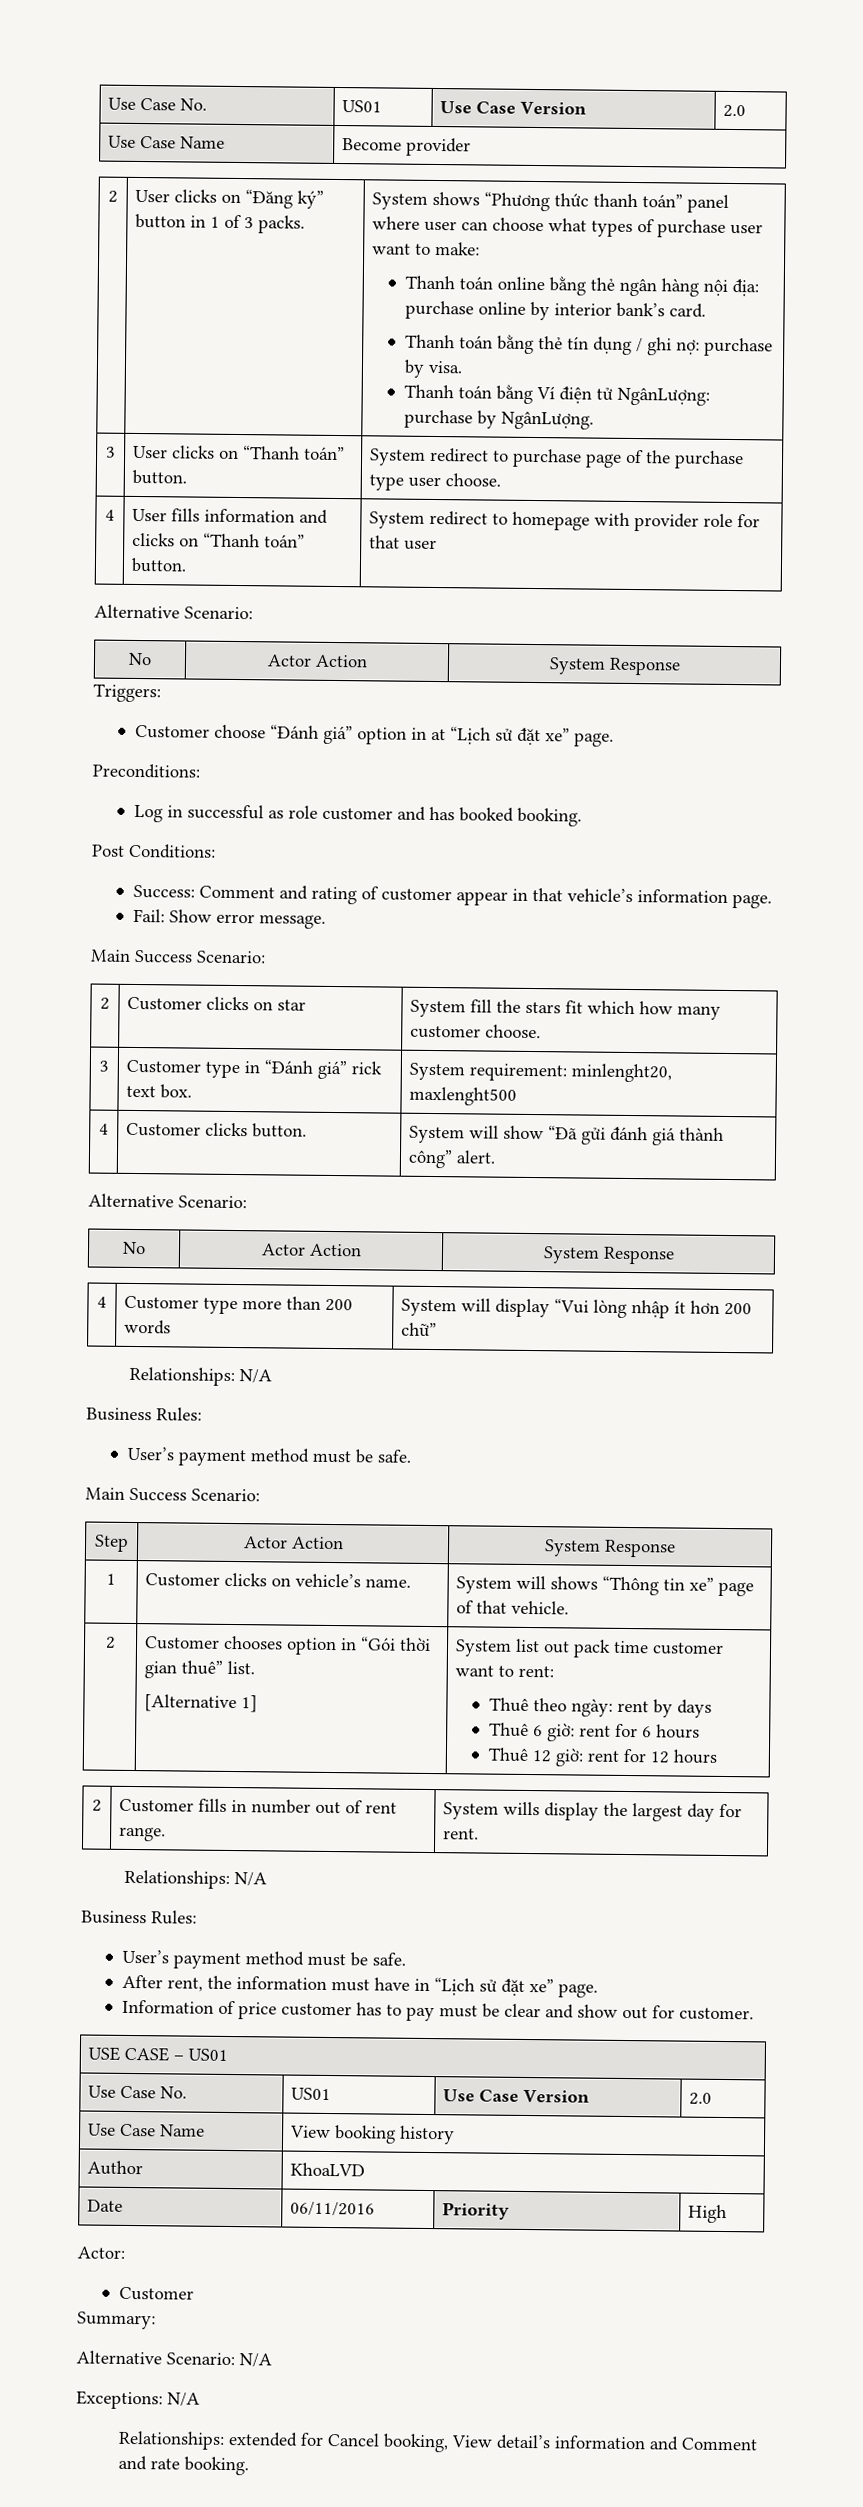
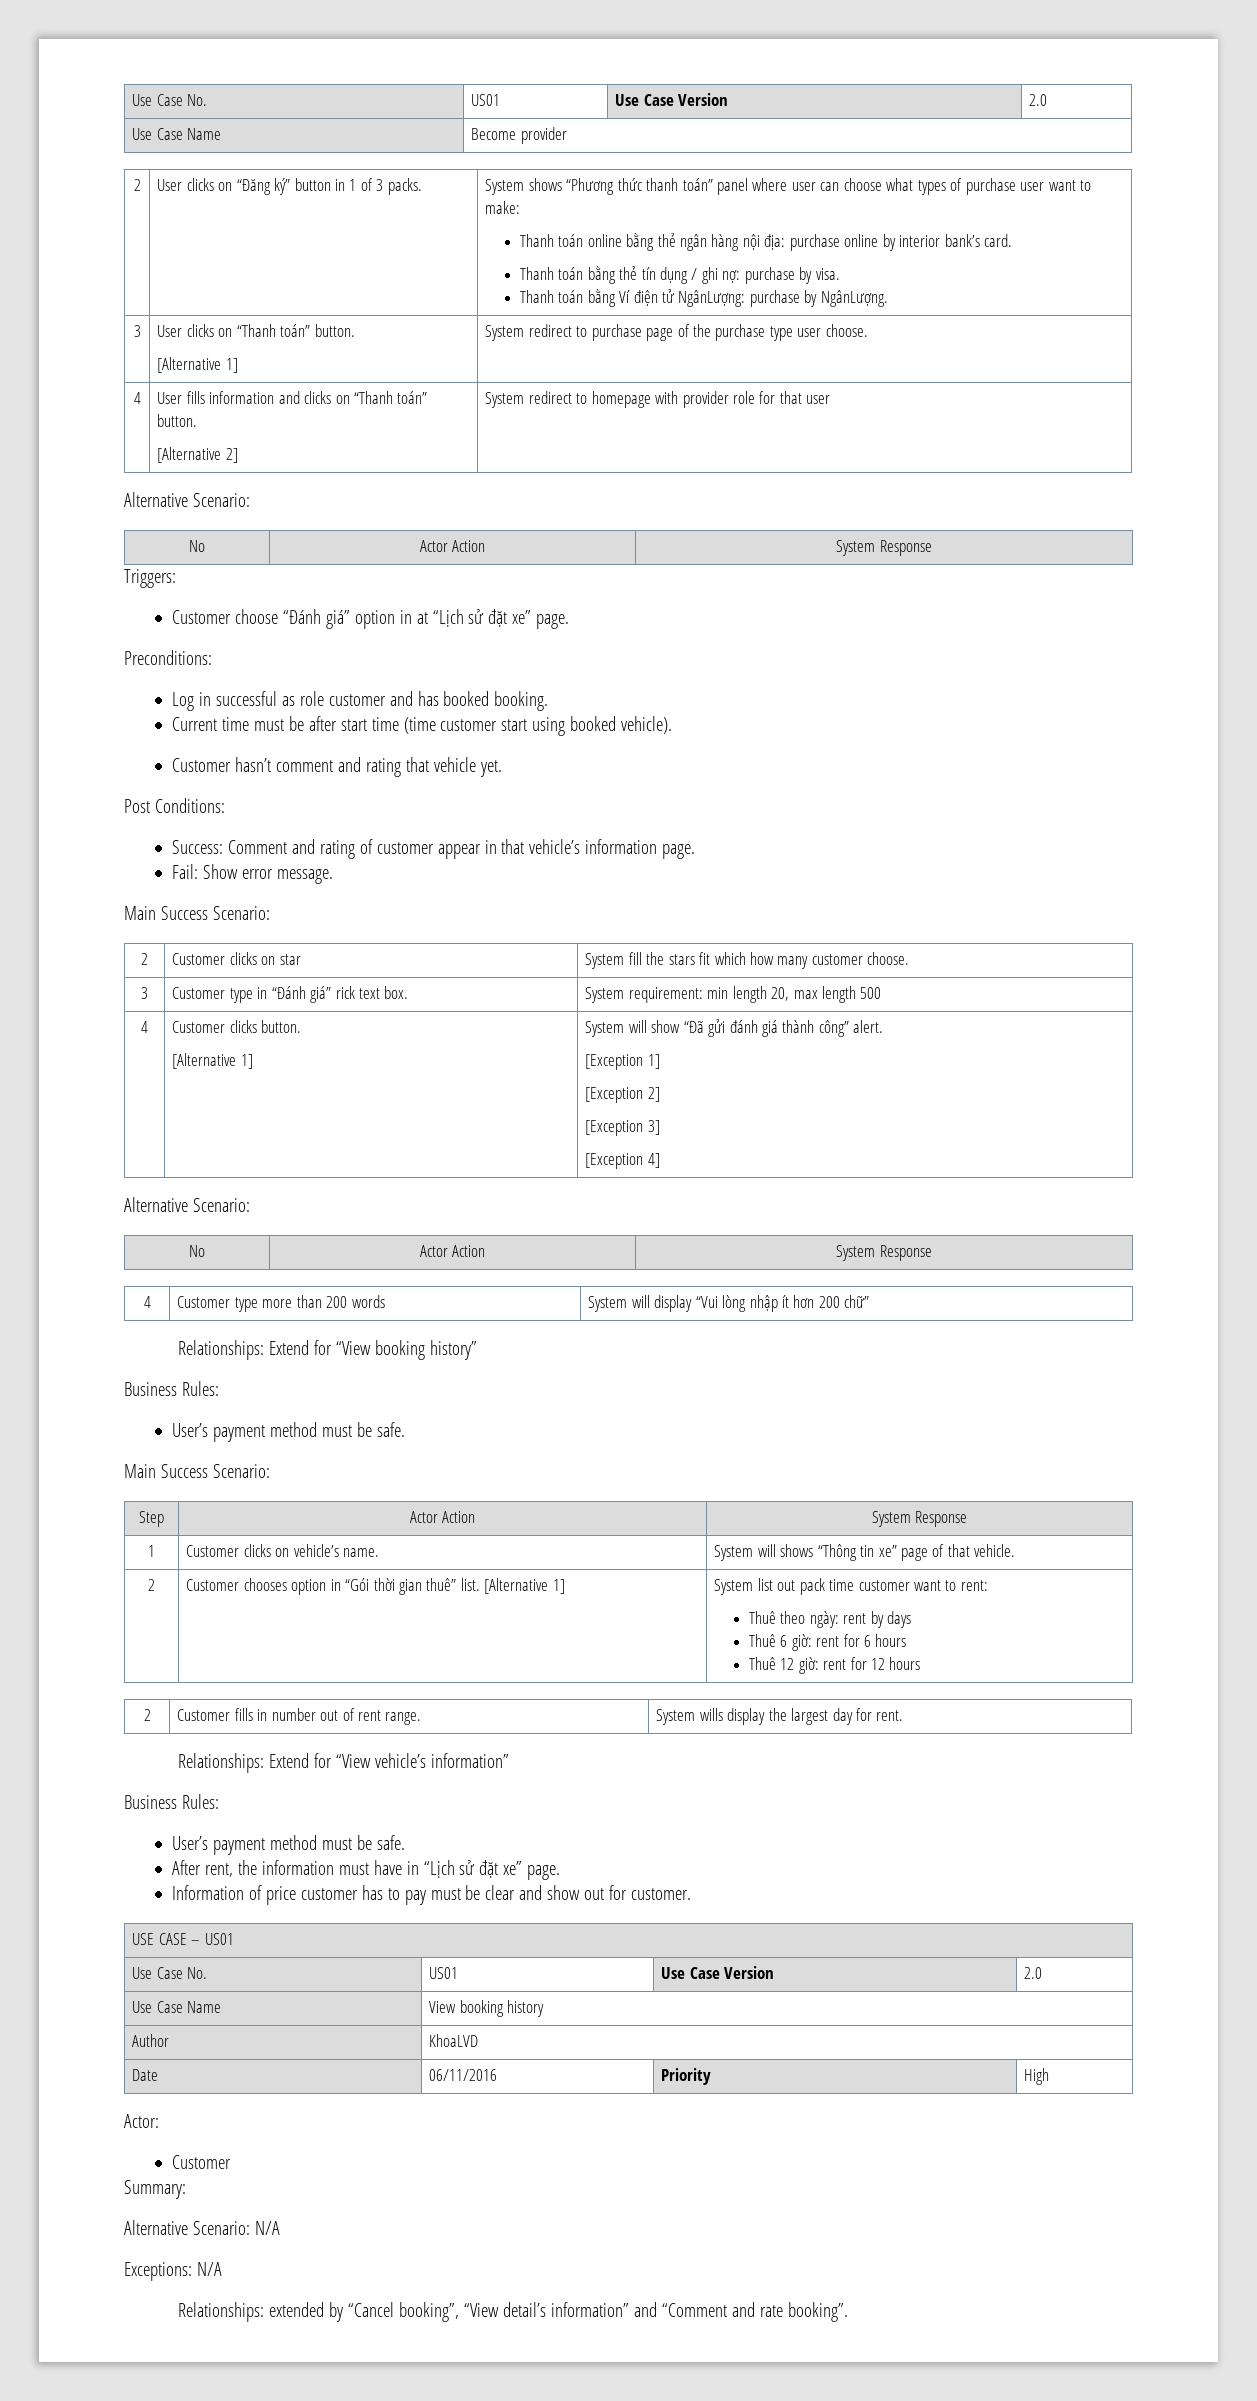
- 3 | User clicks on “Thanh toán” button. | System redirect to purchase page of the purchase type user choose.
+ 3 | User clicks on “Thanh toán” button.
+ [Alternative 1] | System redirect to purchase page of the purchase type user choose.
- 4 | User fills information and clicks on “Thanh toán” button. | System redirect to homepage with provider role for that user
+ 4 | User fills information and clicks on “Thanh toán” button.
+ [Alternative 2] | System redirect to homepage with provider role for that user
+ Current time must be after start time (time customer start using booked vehicle).
+ Customer hasn’t comment and rating that vehicle yet.
- 3 | Customer type in “Đánh giá” rick text box. | System requirement: minlenght20, maxlenght500
+ 3 | Customer type in “Đánh giá” rick text box. | System requirement: min length 20, max length 500
- 4 | Customer clicks button. | System will show “Đã gửi đánh giá thành công” alert.
+ 4 | Customer clicks button.
+ [Alternative 1] | System will show “Đã gửi đánh giá thành công” alert.
+ [Exception 1]
+ [Exception 2]
+ [Exception 3]
+ [Exception 4]
  4 | Customer type more than 200 words | System will display “Vui lòng nhập ít hơn 200 chữ”
- Relationships: N/A
+ Relationships: Extend for “View booking history”
- Customer chooses option in “Gói thời gian thuê” list.
- [Alternative 1]
+ Customer chooses option in “Gói thời gian thuê” list. [Alternative 1]
  2 | Customer fills in number out of rent range. | System wills display the largest day for rent.
- Relationships: N/A
+ Relationships: Extend for “View vehicle’s information”
- Relationships: extended for Cancel booking, View detail’s information and Comment and rate booking.
+ Relationships: extended by “Cancel booking”, “View detail’s information” and “Comment and rate booking”.

